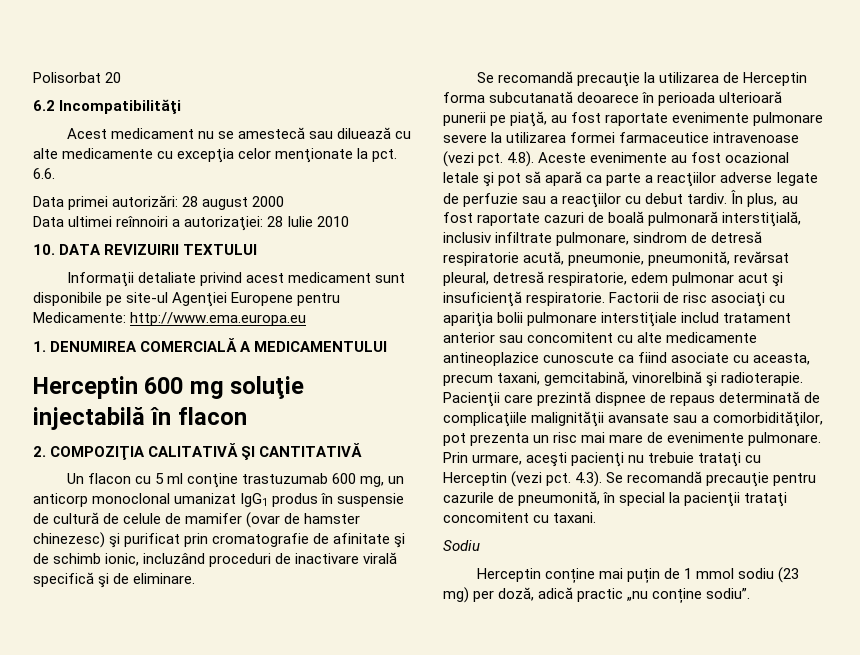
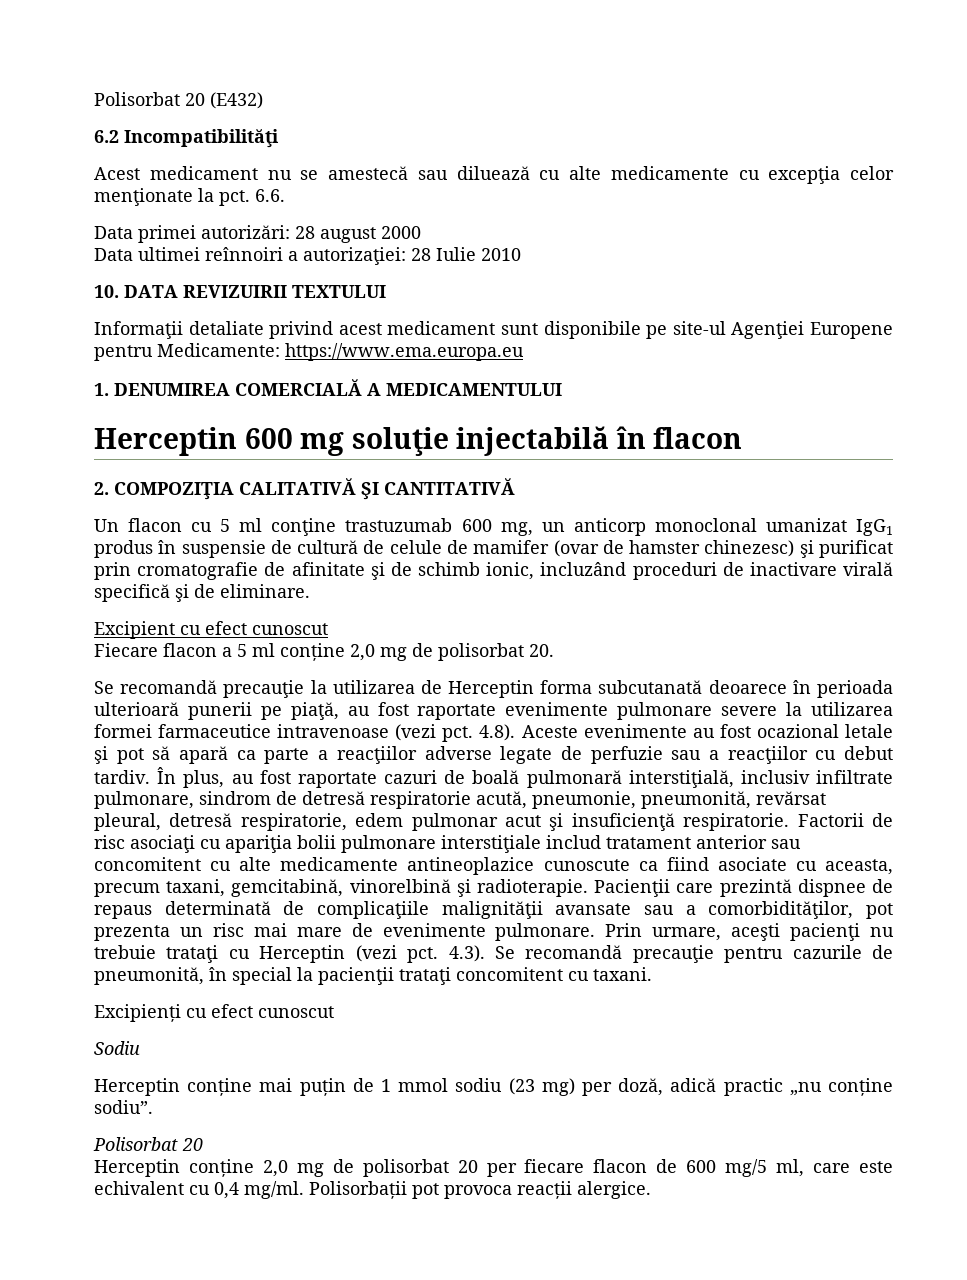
- Polisorbat 20
+ Polisorbat 20 (E432)
- Informaţii detaliate privind acest medicament sunt disponibile pe site-ul Agenţiei Europene pentru Medicamente: http://www.ema.europa.eu
+ Informaţii detaliate privind acest medicament sunt disponibile pe site-ul Agenţiei Europene pentru Medicamente: https://www.ema.europa.eu
+ Excipient cu efect cunoscut
+ Fiecare flacon a 5 ml conține 2,0 mg de polisorbat 20.
+ Excipienți cu efect cunoscut
  Herceptin conține mai puțin de 1 mmol sodiu (23 mg) per doză, adică practic „nu conține sodiu”.
+ Polisorbat 20
+ Herceptin conține 2,0 mg de polisorbat 20 per fiecare flacon de 600 mg/5 ml, care este echivalent cu 0,4 mg/ml. Polisorbații pot provoca reacții alergice.

